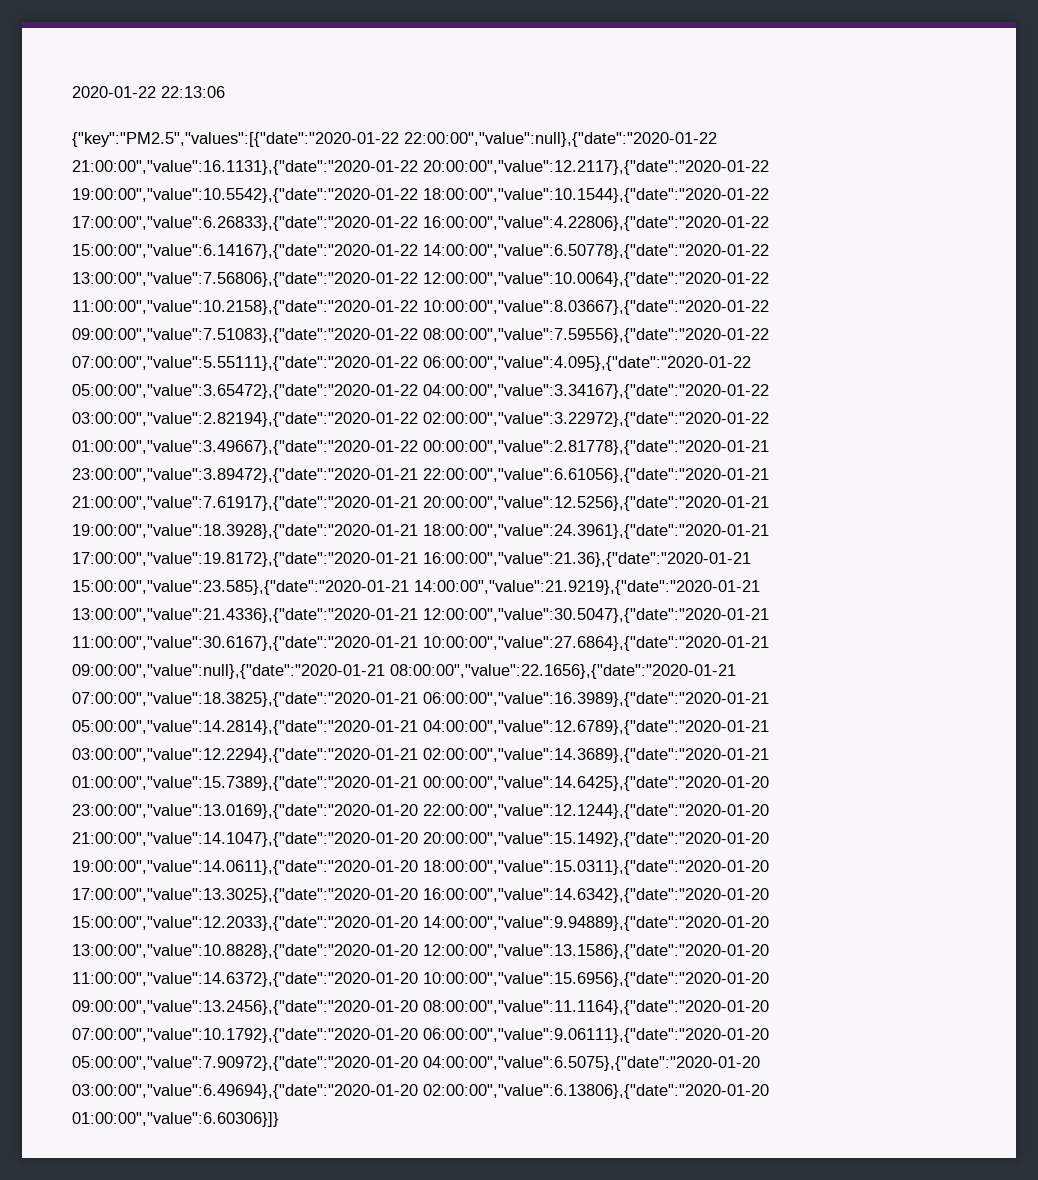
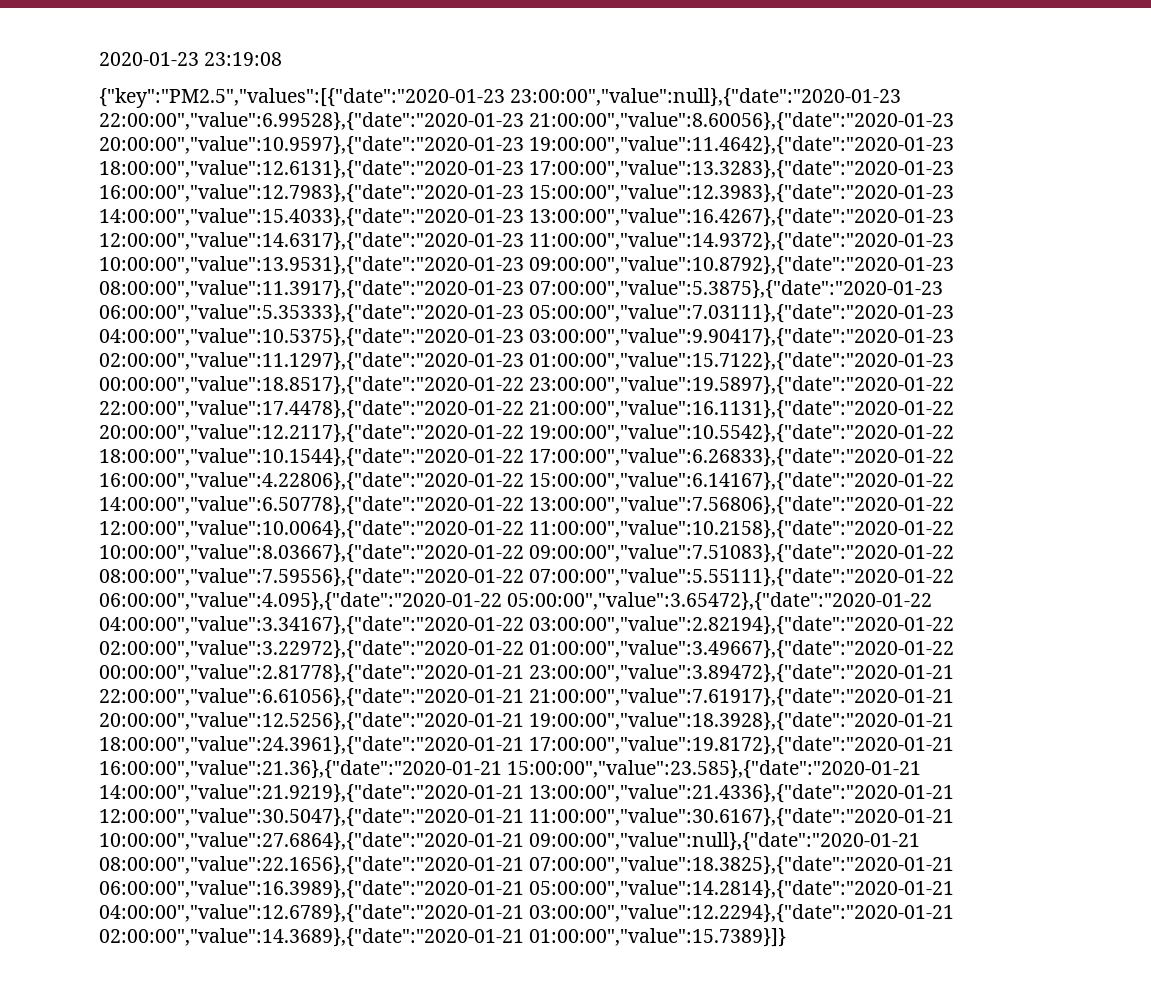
- 2020-01-22 22:13:06
- {"key":"PM2.5","values":[{"date":"2020-01-22 22:00:00","value":null},{"date":"2020-01-22 21:00:00","value":16.1131},{"date":"2020-01-22 20:00:00","value":12.2117},{"date":"2020-01-22 19:00:00","value":10.5542},{"date":"2020-01-22 18:00:00","value":10.1544},{"date":"2020-01-22 17:00:00","value":6.26833},{"date":"2020-01-22 16:00:00","value":4.22806},{"date":"2020-01-22 15:00:00","value":6.14167},{"date":"2020-01-22 14:00:00","value":6.50778},{"date":"2020-01-22 13:00:00","value":7.56806},{"date":"2020-01-22 12:00:00","value":10.0064},{"date":"2020-01-22 11:00:00","value":10.2158},{"date":"2020-01-22 10:00:00","value":8.03667},{"date":"2020-01-22 09:00:00","value":7.51083},{"date":"2020-01-22 08:00:00","value":7.59556},{"date":"2020-01-22 07:00:00","value":5.55111},{"date":"2020-01-22 06:00:00","value":4.095},{"date":"2020-01-22 05:00:00","value":3.65472},{"date":"2020-01-22 04:00:00","value":3.34167},{"date":"2020-01-22 03:00:00","value":2.82194},{"date":"2020-01-22 02:00:00","value":3.22972},{"date":"2020-01-22 01:00:00","value":3.49667},{"date":"2020-01-22 00:00:00","value":2.81778},{"date":"2020-01-21 23:00:00","value":3.89472},{"date":"2020-01-21 22:00:00","value":6.61056},{"date":"2020-01-21 21:00:00","value":7.61917},{"date":"2020-01-21 20:00:00","value":12.5256},{"date":"2020-01-21 19:00:00","value":18.3928},{"date":"2020-01-21 18:00:00","value":24.3961},{"date":"2020-01-21 17:00:00","value":19.8172},{"date":"2020-01-21 16:00:00","value":21.36},{"date":"2020-01-21 15:00:00","value":23.585},{"date":"2020-01-21 14:00:00","value":21.9219},{"date":"2020-01-21 13:00:00","value":21.4336},{"date":"2020-01-21 12:00:00","value":30.5047},{"date":"2020-01-21 11:00:00","value":30.6167},{"date":"2020-01-21 10:00:00","value":27.6864},{"date":"2020-01-21 09:00:00","value":null},{"date":"2020-01-21 08:00:00","value":22.1656},{"date":"2020-01-21 07:00:00","value":18.3825},{"date":"2020-01-21 06:00:00","value":16.3989},{"date":"2020-01-21 05:00:00","value":14.2814},{"date":"2020-01-21 04:00:00","value":12.6789},{"date":"2020-01-21 03:00:00","value":12.2294},{"date":"2020-01-21 02:00:00","value":14.3689},{"date":"2020-01-21 01:00:00","value":15.7389},{"date":"2020-01-21 00:00:00","value":14.6425},{"date":"2020-01-20 23:00:00","value":13.0169},{"date":"2020-01-20 22:00:00","value":12.1244},{"date":"2020-01-20 21:00:00","value":14.1047},{"date":"2020-01-20 20:00:00","value":15.1492},{"date":"2020-01-20 19:00:00","value":14.0611},{"date":"2020-01-20 18:00:00","value":15.0311},{"date":"2020-01-20 17:00:00","value":13.3025},{"date":"2020-01-20 16:00:00","value":14.6342},{"date":"2020-01-20 15:00:00","value":12.2033},{"date":"2020-01-20 14:00:00","value":9.94889},{"date":"2020-01-20 13:00:00","value":10.8828},{"date":"2020-01-20 12:00:00","value":13.1586},{"date":"2020-01-20 11:00:00","value":14.6372},{"date":"2020-01-20 10:00:00","value":15.6956},{"date":"2020-01-20 09:00:00","value":13.2456},{"date":"2020-01-20 08:00:00","value":11.1164},{"date":"2020-01-20 07:00:00","value":10.1792},{"date":"2020-01-20 06:00:00","value":9.06111},{"date":"2020-01-20 05:00:00","value":7.90972},{"date":"2020-01-20 04:00:00","value":6.5075},{"date":"2020-01-20 03:00:00","value":6.49694},{"date":"2020-01-20 02:00:00","value":6.13806},{"date":"2020-01-20 01:00:00","value":6.60306}]}
+ 2020-01-23 23:19:08
+ {"key":"PM2.5","values":[{"date":"2020-01-23 23:00:00","value":null},{"date":"2020-01-23 22:00:00","value":6.99528},{"date":"2020-01-23 21:00:00","value":8.60056},{"date":"2020-01-23 20:00:00","value":10.9597},{"date":"2020-01-23 19:00:00","value":11.4642},{"date":"2020-01-23 18:00:00","value":12.6131},{"date":"2020-01-23 17:00:00","value":13.3283},{"date":"2020-01-23 16:00:00","value":12.7983},{"date":"2020-01-23 15:00:00","value":12.3983},{"date":"2020-01-23 14:00:00","value":15.4033},{"date":"2020-01-23 13:00:00","value":16.4267},{"date":"2020-01-23 12:00:00","value":14.6317},{"date":"2020-01-23 11:00:00","value":14.9372},{"date":"2020-01-23 10:00:00","value":13.9531},{"date":"2020-01-23 09:00:00","value":10.8792},{"date":"2020-01-23 08:00:00","value":11.3917},{"date":"2020-01-23 07:00:00","value":5.3875},{"date":"2020-01-23 06:00:00","value":5.35333},{"date":"2020-01-23 05:00:00","value":7.03111},{"date":"2020-01-23 04:00:00","value":10.5375},{"date":"2020-01-23 03:00:00","value":9.90417},{"date":"2020-01-23 02:00:00","value":11.1297},{"date":"2020-01-23 01:00:00","value":15.7122},{"date":"2020-01-23 00:00:00","value":18.8517},{"date":"2020-01-22 23:00:00","value":19.5897},{"date":"2020-01-22 22:00:00","value":17.4478},{"date":"2020-01-22 21:00:00","value":16.1131},{"date":"2020-01-22 20:00:00","value":12.2117},{"date":"2020-01-22 19:00:00","value":10.5542},{"date":"2020-01-22 18:00:00","value":10.1544},{"date":"2020-01-22 17:00:00","value":6.26833},{"date":"2020-01-22 16:00:00","value":4.22806},{"date":"2020-01-22 15:00:00","value":6.14167},{"date":"2020-01-22 14:00:00","value":6.50778},{"date":"2020-01-22 13:00:00","value":7.56806},{"date":"2020-01-22 12:00:00","value":10.0064},{"date":"2020-01-22 11:00:00","value":10.2158},{"date":"2020-01-22 10:00:00","value":8.03667},{"date":"2020-01-22 09:00:00","value":7.51083},{"date":"2020-01-22 08:00:00","value":7.59556},{"date":"2020-01-22 07:00:00","value":5.55111},{"date":"2020-01-22 06:00:00","value":4.095},{"date":"2020-01-22 05:00:00","value":3.65472},{"date":"2020-01-22 04:00:00","value":3.34167},{"date":"2020-01-22 03:00:00","value":2.82194},{"date":"2020-01-22 02:00:00","value":3.22972},{"date":"2020-01-22 01:00:00","value":3.49667},{"date":"2020-01-22 00:00:00","value":2.81778},{"date":"2020-01-21 23:00:00","value":3.89472},{"date":"2020-01-21 22:00:00","value":6.61056},{"date":"2020-01-21 21:00:00","value":7.61917},{"date":"2020-01-21 20:00:00","value":12.5256},{"date":"2020-01-21 19:00:00","value":18.3928},{"date":"2020-01-21 18:00:00","value":24.3961},{"date":"2020-01-21 17:00:00","value":19.8172},{"date":"2020-01-21 16:00:00","value":21.36},{"date":"2020-01-21 15:00:00","value":23.585},{"date":"2020-01-21 14:00:00","value":21.9219},{"date":"2020-01-21 13:00:00","value":21.4336},{"date":"2020-01-21 12:00:00","value":30.5047},{"date":"2020-01-21 11:00:00","value":30.6167},{"date":"2020-01-21 10:00:00","value":27.6864},{"date":"2020-01-21 09:00:00","value":null},{"date":"2020-01-21 08:00:00","value":22.1656},{"date":"2020-01-21 07:00:00","value":18.3825},{"date":"2020-01-21 06:00:00","value":16.3989},{"date":"2020-01-21 05:00:00","value":14.2814},{"date":"2020-01-21 04:00:00","value":12.6789},{"date":"2020-01-21 03:00:00","value":12.2294},{"date":"2020-01-21 02:00:00","value":14.3689},{"date":"2020-01-21 01:00:00","value":15.7389}]}

